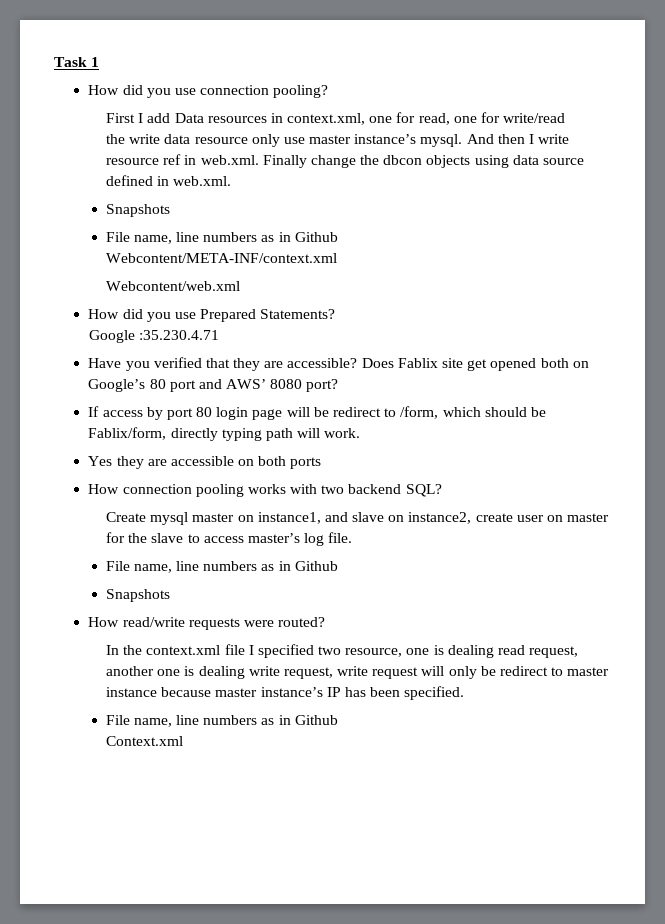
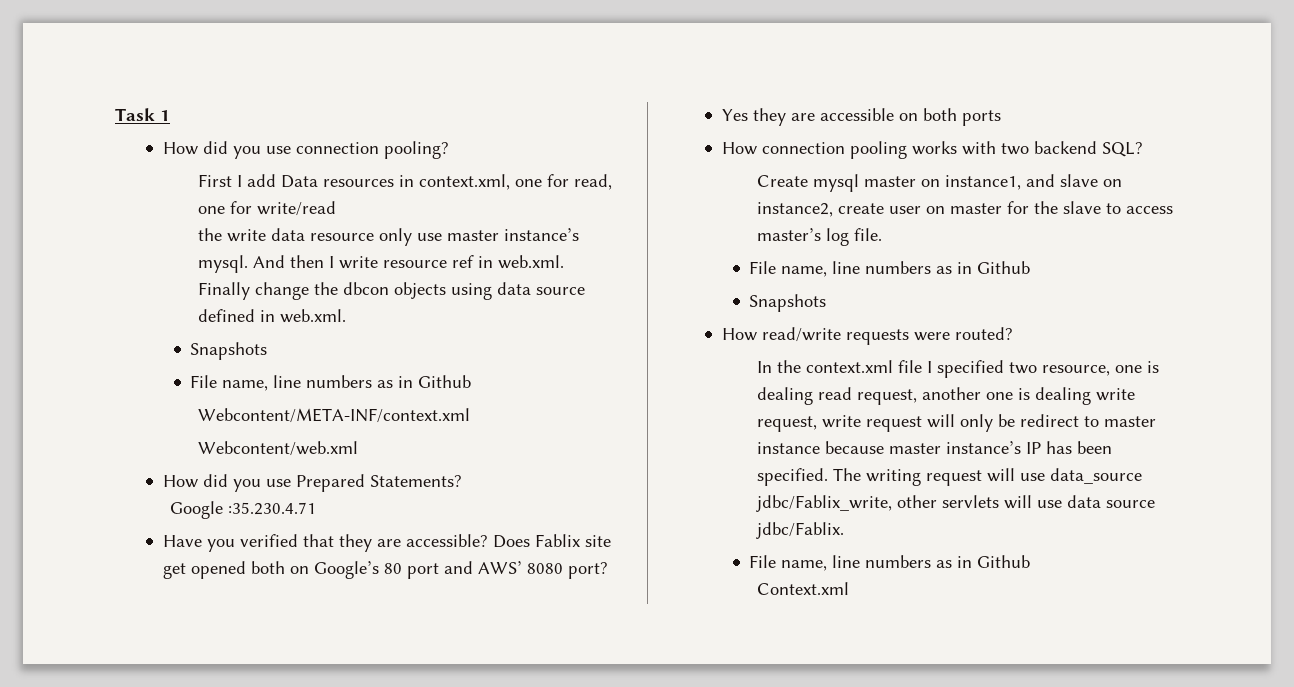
- If access by port 80 login page will be redirect to /form, which should be Fablix/form, directly typing path will work.
+ The writing request will use data_source jdbc/Fablix_write, other servlets will use data source jdbc/Fablix.

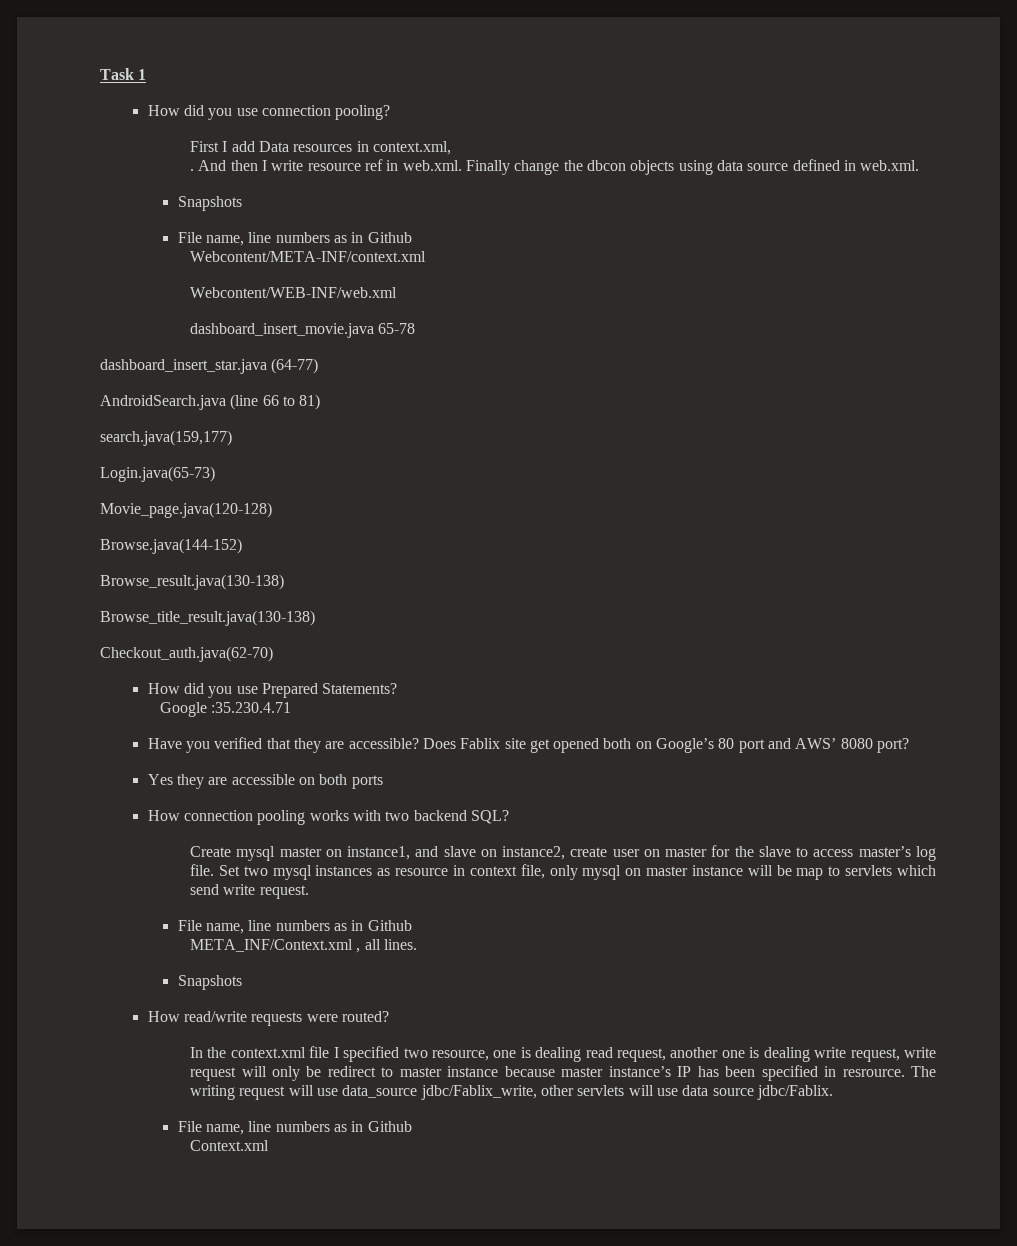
- First I add Data resources in context.xml, one for read, one for write/read
- the write data resource only use master instance’s mysql.
+ First I add Data resources in context.xml,
+ .
- Webcontent/web.xml
+ Webcontent/WEB-INF/web.xml
+ dashboard_insert_movie.java 65-78
+ dashboard_insert_star.java (64-77)
+ AndroidSearch.java (line 66 to 81)
+ search.java(159,177)
+ Login.java(65-73)
+ Movie_page.java(120-128)
+ Browse.java(144-152)
+ Browse_result.java(130-138)
+ Browse_title_result.java(130-138)
+ Checkout_auth.java(62-70)
- Create mysql master on instance1, and slave on instance2, create user on master for the slave to access master’s log file.
+ Create mysql master on instance1, and slave on instance2, create user on master for the slave to access master’s log file. Set two mysql instances as resource in context file, only mysql on master instance will be map to servlets which send write request.
  File name, line numbers as in Github
+ META_INF/Context.xml , all lines.
- In the context.xml file I specified two resource, one is dealing read request, another one is dealing write request, write request will only be redirect to master instance because master instance’s IP has been specified.
+ In the context.xml file I specified two resource, one is dealing read request, another one is dealing write request, write request will only be redirect to master instance because master instance’s IP has been specified in resrource.

